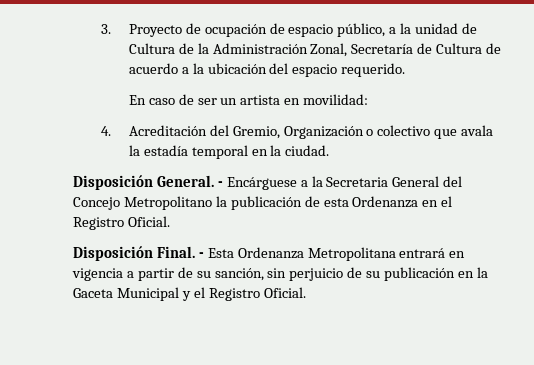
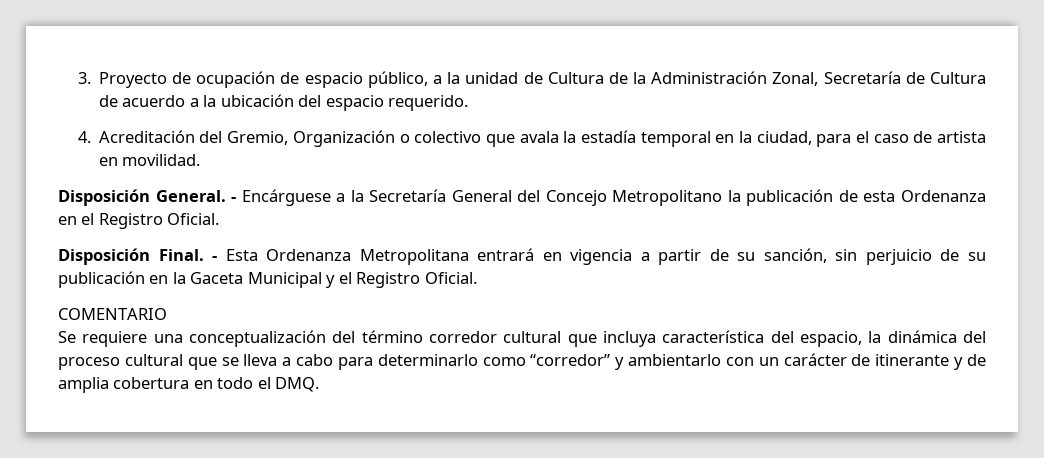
- En caso de ser un artista en movilidad:
- 4. Acreditación del Gremio, Organización o colectivo que avala la estadía temporal en la ciudad.
+ 4. Acreditación del Gremio, Organización o colectivo que avala la estadía temporal en la ciudad, para el caso de artista en movilidad.
- - Encárguese a la Secretaria General del Concejo Metropolitano la publicación de esta Ordenanza en el Registro Oficial.
+ - Encárguese a la Secretaría General del Concejo Metropolitano la publicación de esta Ordenanza en el Registro Oficial.
+ COMENTARIO
+ Se requiere una conceptualización del término corredor cultural que incluya característica del espacio, la dinámica del proceso cultural que se lleva a cabo para determinarlo como “corredor” y ambientarlo con un carácter de itinerante y de amplia cobertura en todo el DMQ.

